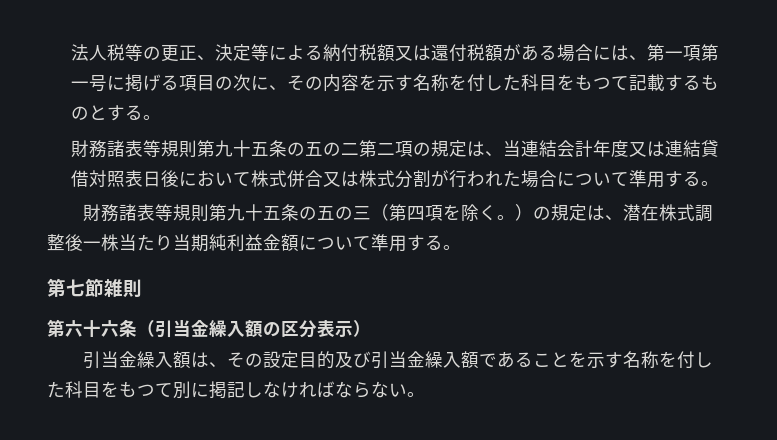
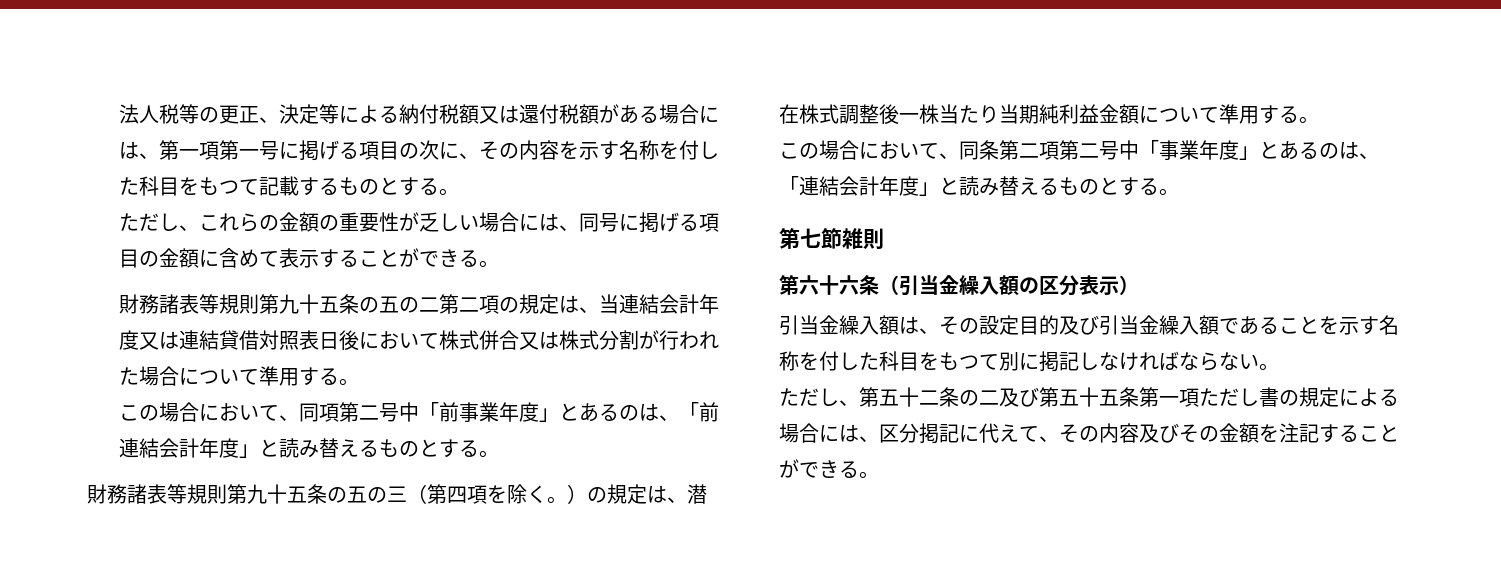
+ ただし、これらの金額の重要性が乏しい場合には、同号に掲げる項目の金額に含めて表示することができる。
+ この場合において、同項第二号中「前事業年度」とあるのは、「前連結会計年度」と読み替えるものとする。
+ この場合において、同条第二項第二号中「事業年度」とあるのは、「連結会計年度」と読み替えるものとする。
+ ただし、第五十二条の二及び第五十五条第一項ただし書の規定による場合には、区分掲記に代えて、その内容及びその金額を注記することができる。

